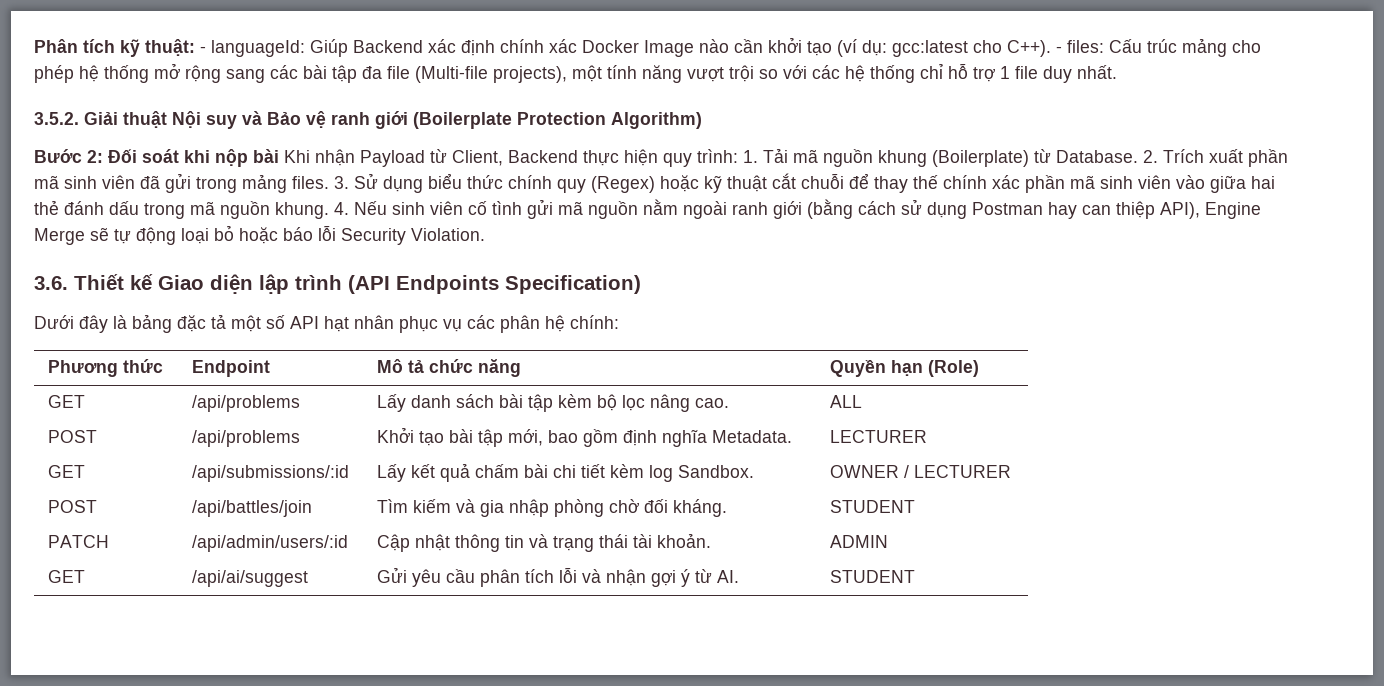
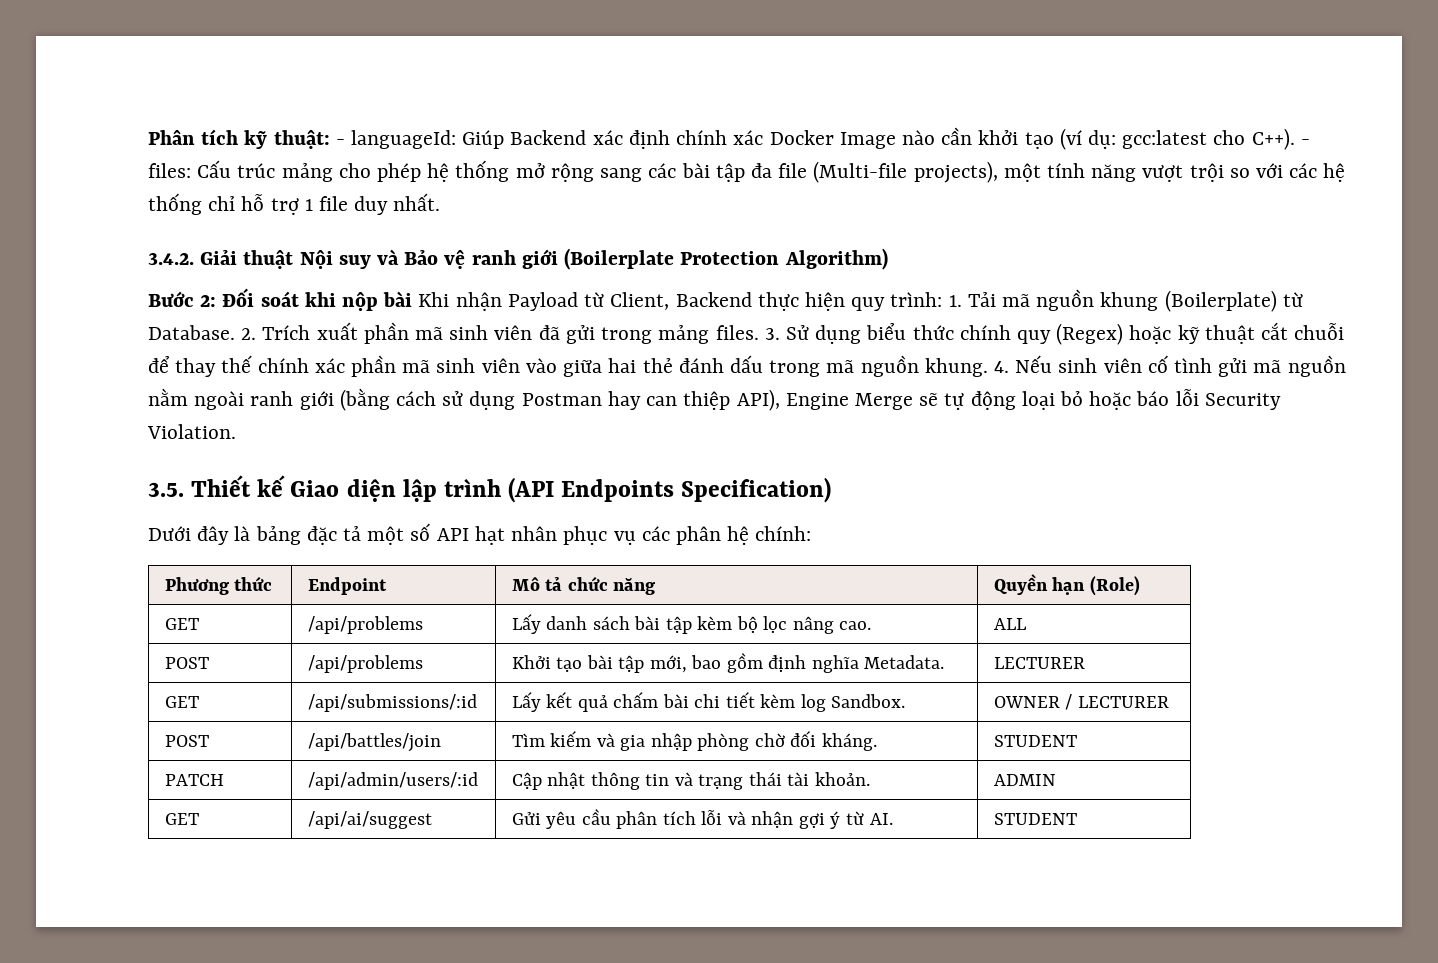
- 3.5.2. Giải thuật Nội suy và Bảo vệ ranh giới (Boilerplate Protection Algorithm)
+ 3.4.2. Giải thuật Nội suy và Bảo vệ ranh giới (Boilerplate Protection Algorithm)
- 3.6. Thiết kế Giao diện lập trình (API Endpoints Specification)
+ 3.5. Thiết kế Giao diện lập trình (API Endpoints Specification)

